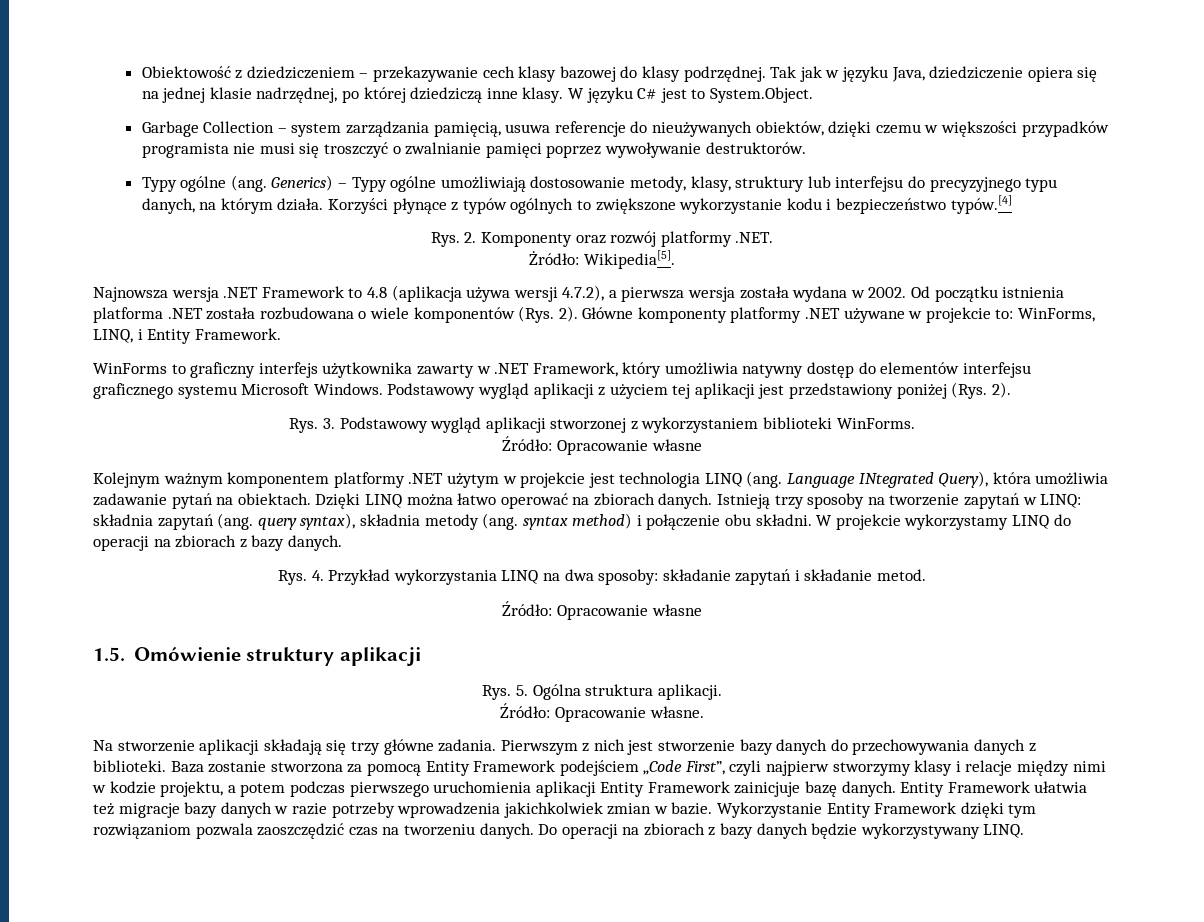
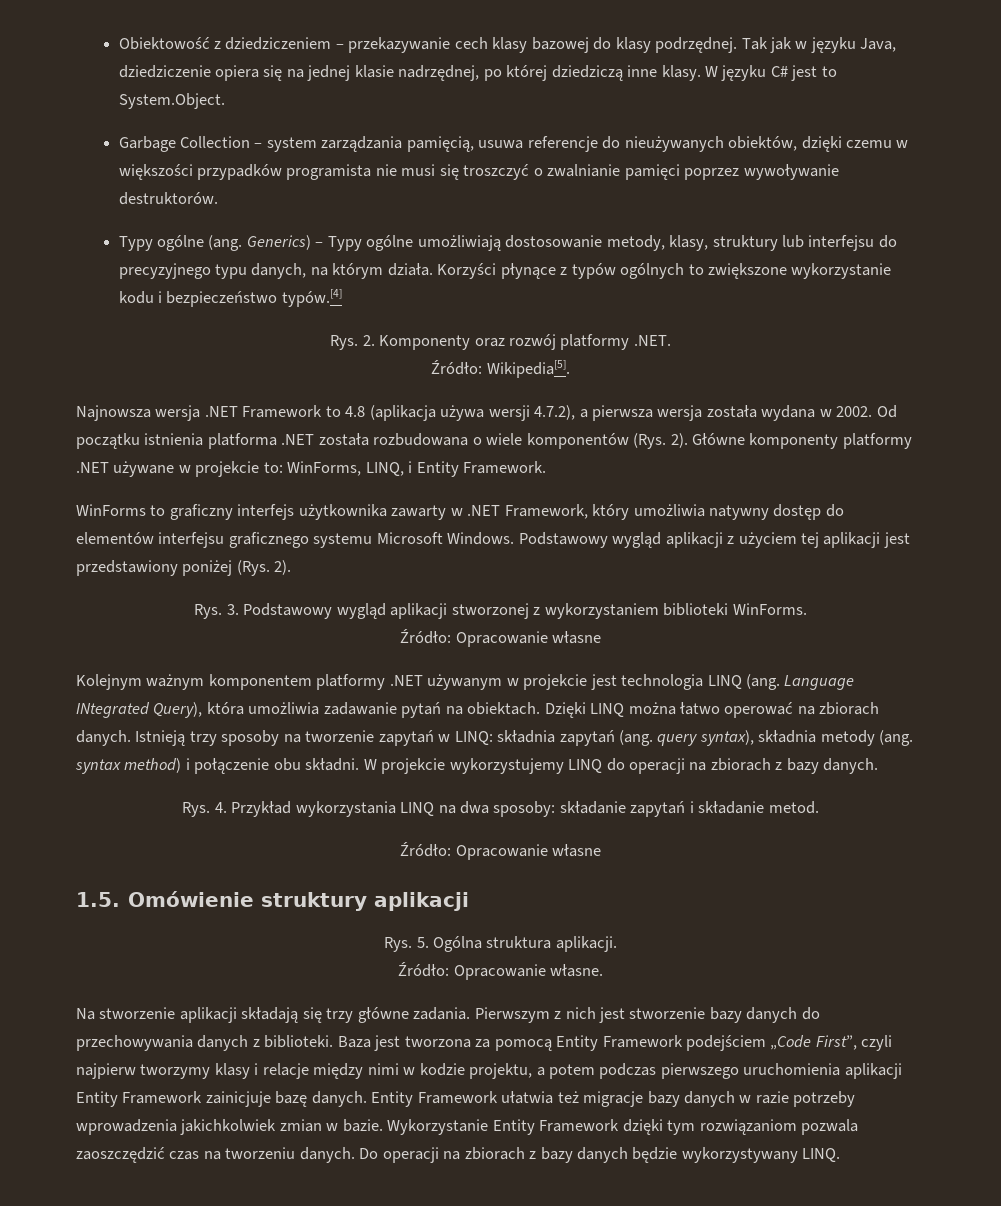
- Żródło: Wikipedia[5].
+ Źródło: Wikipedia[5].
- Kolejnym ważnym komponentem platformy .NET użytym w projekcie jest technologia LINQ (ang.
+ Kolejnym ważnym komponentem platformy .NET używanym w projekcie jest technologia LINQ (ang.
- W projekcie wykorzystamy LINQ do operacji na zbiorach z bazy danych.
+ W projekcie wykorzystujemy LINQ do operacji na zbiorach z bazy danych.
- Baza zostanie stworzona za pomocą Entity Framework podejściem „Code First”, czyli najpierw stworzymy klasy i relacje między nimi w kodzie projektu, a potem podczas pierwszego uruchomienia aplikacji Entity Framework zainicjuje bazę danych.
+ Baza jest tworzona za pomocą Entity Framework podejściem „Code First”, czyli najpierw tworzymy klasy i relacje między nimi w kodzie projektu, a potem podczas pierwszego uruchomienia aplikacji Entity Framework zainicjuje bazę danych.

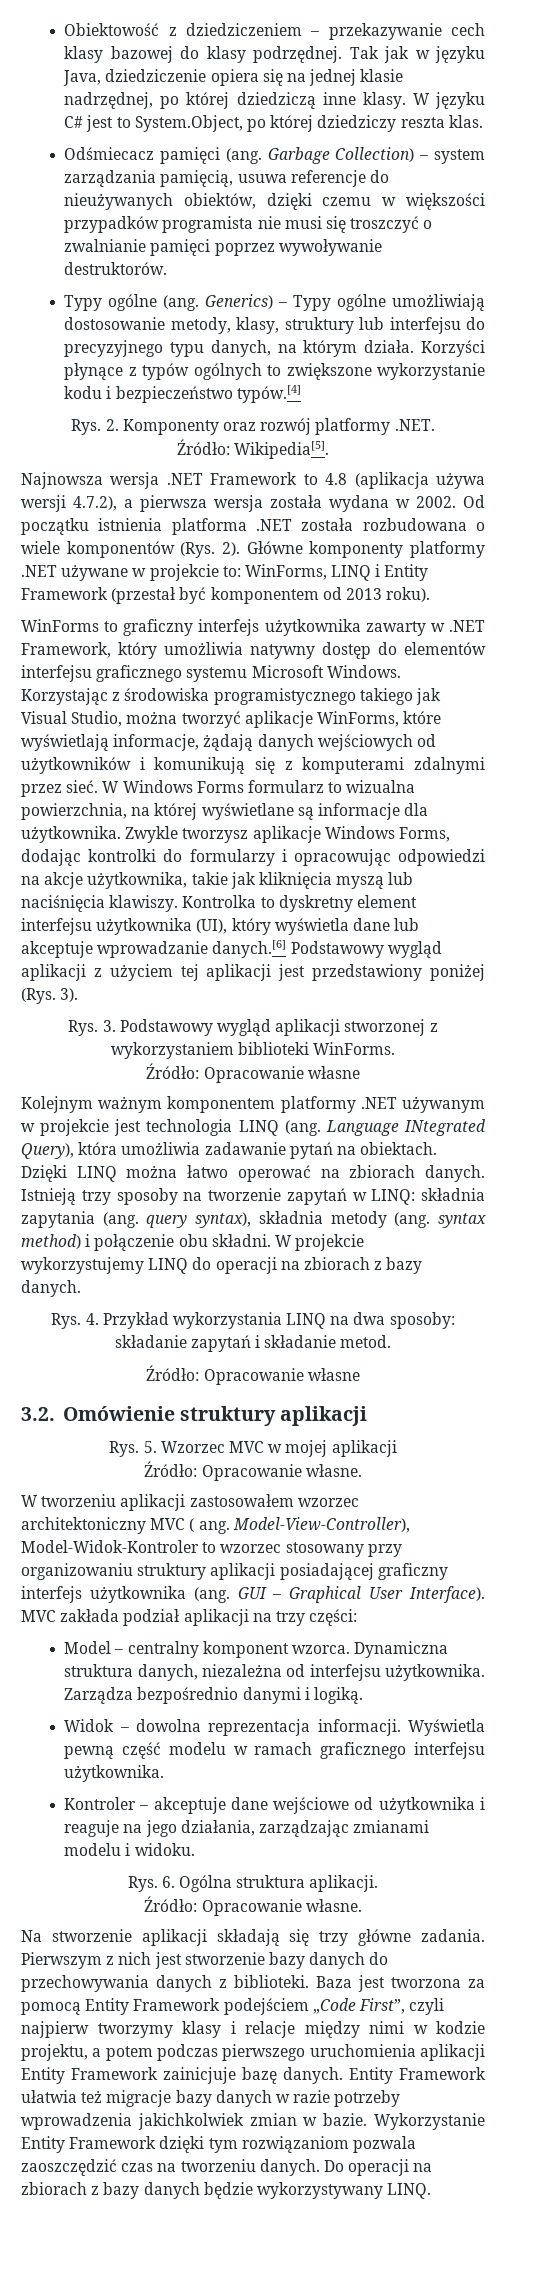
- W języku C# jest to System.Object.
- Garbage Collection – system zarządzania pamięcią, usuwa referencje do nieużywanych obiektów, dzięki czemu w większości przypadków programista nie musi się troszczyć o zwalnianie pamięci poprzez wywoływanie destruktorów.
+ W języku C# jest to System.Object, po której dziedziczy reszta klas.
+ Odśmiecacz pamięci (ang. Garbage Collection) – system zarządzania pamięcią, usuwa referencje do nieużywanych obiektów, dzięki czemu w większości przypadków programista nie musi się troszczyć o zwalnianie pamięci poprzez wywoływanie destruktorów.
- Główne komponenty platformy .NET używane w projekcie to: WinForms, LINQ, i Entity Framework.
+ Główne komponenty platformy .NET używane w projekcie to: WinForms, LINQ i Entity Framework (przestał być komponentem od 2013 roku).
- Podstawowy wygląd aplikacji z użyciem tej aplikacji jest przedstawiony poniżej (Rys. 2).
+ Korzystając z środowiska programistycznego takiego jak Visual Studio, można tworzyć aplikacje WinForms, które wyświetlają informacje, żądają danych wejściowych od użytkowników i komunikują się z komputerami zdalnymi przez sieć. W Windows Forms formularz to wizualna powierzchnia, na której wyświetlane są informacje dla użytkownika. Zwykle tworzysz aplikacje Windows Forms, dodając kontrolki do formularzy i opracowując odpowiedzi na akcje użytkownika, takie jak kliknięcia myszą lub naciśnięcia klawiszy. Kontrolka to dyskretny element interfejsu użytkownika (UI), który wyświetla dane lub akceptuje wprowadzanie danych.[6] Podstawowy wygląd aplikacji z użyciem tej aplikacji jest przedstawiony poniżej (Rys. 3).
- Istnieją trzy sposoby na tworzenie zapytań w LINQ: składnia zapytań (ang. query syntax), składnia metody (ang. syntax method) i połączenie obu składni.
+ Istnieją trzy sposoby na tworzenie zapytań w LINQ: składnia zapytania (ang. query syntax), składnia metody (ang. syntax method) i połączenie obu składni.
- 1.5. Omówienie struktury aplikacji
+ 3.2. Omówienie struktury aplikacji
- Rys. 5. Ogólna struktura aplikacji.
+ Rys. 5. Wzorzec MVC w mojej aplikacji
+ Źródło: Opracowanie własne.
+ W tworzeniu aplikacji zastosowałem wzorzec architektoniczny MVC ( ang. Model-View-Controller), Model-Widok-Kontroler to wzorzec stosowany przy organizowaniu struktury aplikacji posiadającej graficzny interfejs użytkownika (ang. GUI – Graphical User Interface). MVC zakłada podział aplikacji na trzy części:
+ Model – centralny komponent wzorca. Dynamiczna struktura danych, niezależna od interfejsu użytkownika. Zarządza bezpośrednio danymi i logiką.
+ Widok – dowolna reprezentacja informacji. Wyświetla pewną część modelu w ramach graficznego interfejsu użytkownika.
+ Kontroler – akceptuje dane wejściowe od użytkownika i reaguje na jego działania, zarządzając zmianami modelu i widoku.
+ Rys. 6. Ogólna struktura aplikacji.

